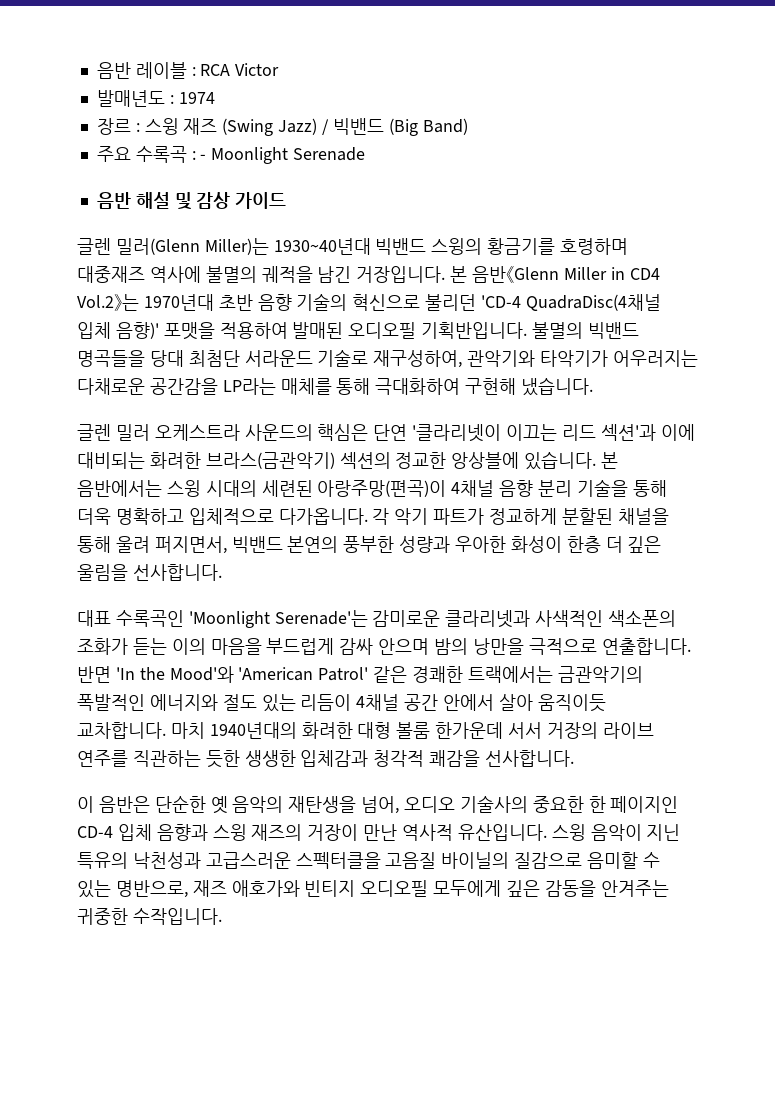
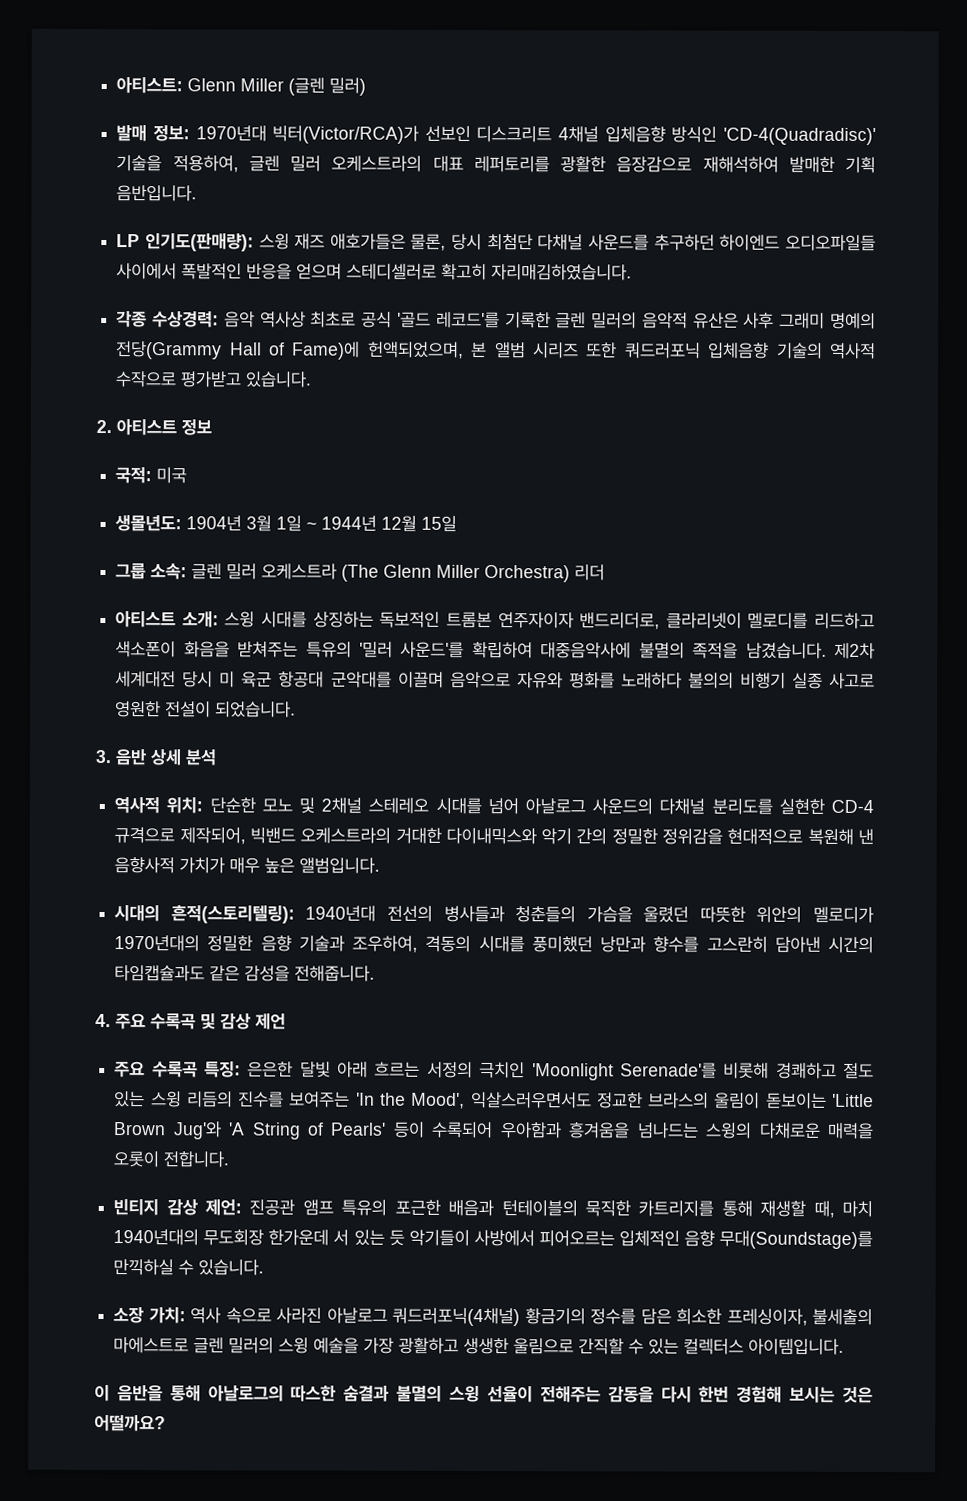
- 음반 레이블 : RCA Victor
- 발매년도 : 1974
- 장르 : 스윙 재즈 (Swing Jazz) / 빅밴드 (Big Band)
- 주요 수록곡 : - Moonlight Serenade
- 음반 해설 및 감상 가이드
- 글렌 밀러(Glenn Miller)는 1930~40년대 빅밴드 스윙의 황금기를 호령하며 대중재즈 역사에 불멸의 궤적을 남긴 거장입니다. 본 음반《Glenn Miller in CD4 Vol.2》는 1970년대 초반 음향 기술의 혁신으로 불리던 'CD-4 QuadraDisc(4채널 입체 음향)' 포맷을 적용하여 발매된 오디오필 기획반입니다. 불멸의 빅밴드 명곡들을 당대 최첨단 서라운드 기술로 재구성하여, 관악기와 타악기가 어우러지는 다채로운 공간감을 LP라는 매체를 통해 극대화하여 구현해 냈습니다.
- 글렌 밀러 오케스트라 사운드의 핵심은 단연 '클라리넷이 이끄는 리드 섹션'과 이에 대비되는 화려한 브라스(금관악기) 섹션의 정교한 앙상블에 있습니다. 본 음반에서는 스윙 시대의 세련된 아랑주망(편곡)이 4채널 음향 분리 기술을 통해 더욱 명확하고 입체적으로 다가옵니다. 각 악기 파트가 정교하게 분할된 채널을 통해 울려 퍼지면서, 빅밴드 본연의 풍부한 성량과 우아한 화성이 한층 더 깊은 울림을 선사합니다.
- 대표 수록곡인 'Moonlight Serenade'는 감미로운 클라리넷과 사색적인 색소폰의 조화가 듣는 이의 마음을 부드럽게 감싸 안으며 밤의 낭만을 극적으로 연출합니다. 반면 'In the Mood'와 'American Patrol' 같은 경쾌한 트랙에서는 금관악기의 폭발적인 에너지와 절도 있는 리듬이 4채널 공간 안에서 살아 움직이듯 교차합니다. 마치 1940년대의 화려한 대형 볼룸 한가운데 서서 거장의 라이브 연주를 직관하는 듯한 생생한 입체감과 청각적 쾌감을 선사합니다.
- 이 음반은 단순한 옛 음악의 재탄생을 넘어, 오디오 기술사의 중요한 한 페이지인 CD-4 입체 음향과 스윙 재즈의 거장이 만난 역사적 유산입니다. 스윙 음악이 지닌 특유의 낙천성과 고급스러운 스펙터클을 고음질 바이닐의 질감으로 음미할 수 있는 명반으로, 재즈 애호가와 빈티지 오디오필 모두에게 깊은 감동을 안겨주는 귀중한 수작입니다.
+ 아티스트: Glenn Miller (글렌 밀러)
+ 발매 정보: 1970년대 빅터(Victor/RCA)가 선보인 디스크리트 4채널 입체음향 방식인 'CD-4(Quadradisc)' 기술을 적용하여, 글렌 밀러 오케스트라의 대표 레퍼토리를 광활한 음장감으로 재해석하여 발매한 기획 음반입니다.
+ LP 인기도(판매량): 스윙 재즈 애호가들은 물론, 당시 최첨단 다채널 사운드를 추구하던 하이엔드 오디오파일들 사이에서 폭발적인 반응을 얻으며 스테디셀러로 확고히 자리매김하였습니다.
+ 각종 수상경력: 음악 역사상 최초로 공식 '골드 레코드'를 기록한 글렌 밀러의 음악적 유산은 사후 그래미 명예의 전당(Grammy Hall of Fame)에 헌액되었으며, 본 앨범 시리즈 또한 쿼드러포닉 입체음향 기술의 역사적 수작으로 평가받고 있습니다.
+ 2. 아티스트 정보
+ 국적: 미국
+ 생몰년도: 1904년 3월 1일 ~ 1944년 12월 15일
+ 그룹 소속: 글렌 밀러 오케스트라 (The Glenn Miller Orchestra) 리더
+ 아티스트 소개: 스윙 시대를 상징하는 독보적인 트롬본 연주자이자 밴드리더로, 클라리넷이 멜로디를 리드하고 색소폰이 화음을 받쳐주는 특유의 '밀러 사운드'를 확립하여 대중음악사에 불멸의 족적을 남겼습니다. 제2차 세계대전 당시 미 육군 항공대 군악대를 이끌며 음악으로 자유와 평화를 노래하다 불의의 비행기 실종 사고로 영원한 전설이 되었습니다.
+ 3. 음반 상세 분석
+ 역사적 위치: 단순한 모노 및 2채널 스테레오 시대를 넘어 아날로그 사운드의 다채널 분리도를 실현한 CD-4 규격으로 제작되어, 빅밴드 오케스트라의 거대한 다이내믹스와 악기 간의 정밀한 정위감을 현대적으로 복원해 낸 음향사적 가치가 매우 높은 앨범입니다.
+ 시대의 흔적(스토리텔링): 1940년대 전선의 병사들과 청춘들의 가슴을 울렸던 따뜻한 위안의 멜로디가 1970년대의 정밀한 음향 기술과 조우하여, 격동의 시대를 풍미했던 낭만과 향수를 고스란히 담아낸 시간의 타임캡슐과도 같은 감성을 전해줍니다.
+ 4. 주요 수록곡 및 감상 제언
+ 주요 수록곡 특징: 은은한 달빛 아래 흐르는 서정의 극치인 'Moonlight Serenade'를 비롯해 경쾌하고 절도 있는 스윙 리듬의 진수를 보여주는 'In the Mood', 익살스러우면서도 정교한 브라스의 울림이 돋보이는 'Little Brown Jug'와 'A String of Pearls' 등이 수록되어 우아함과 흥겨움을 넘나드는 스윙의 다채로운 매력을 오롯이 전합니다.
+ 빈티지 감상 제언: 진공관 앰프 특유의 포근한 배음과 턴테이블의 묵직한 카트리지를 통해 재생할 때, 마치 1940년대의 무도회장 한가운데 서 있는 듯 악기들이 사방에서 피어오르는 입체적인 음향 무대(Soundstage)를 만끽하실 수 있습니다.
+ 소장 가치: 역사 속으로 사라진 아날로그 쿼드러포닉(4채널) 황금기의 정수를 담은 희소한 프레싱이자, 불세출의 마에스트로 글렌 밀러의 스윙 예술을 가장 광활하고 생생한 울림으로 간직할 수 있는 컬렉터스 아이템입니다.
+ 이 음반을 통해 아날로그의 따스한 숨결과 불멸의 스윙 선율이 전해주는 감동을 다시 한번 경험해 보시는 것은 어떨까요?

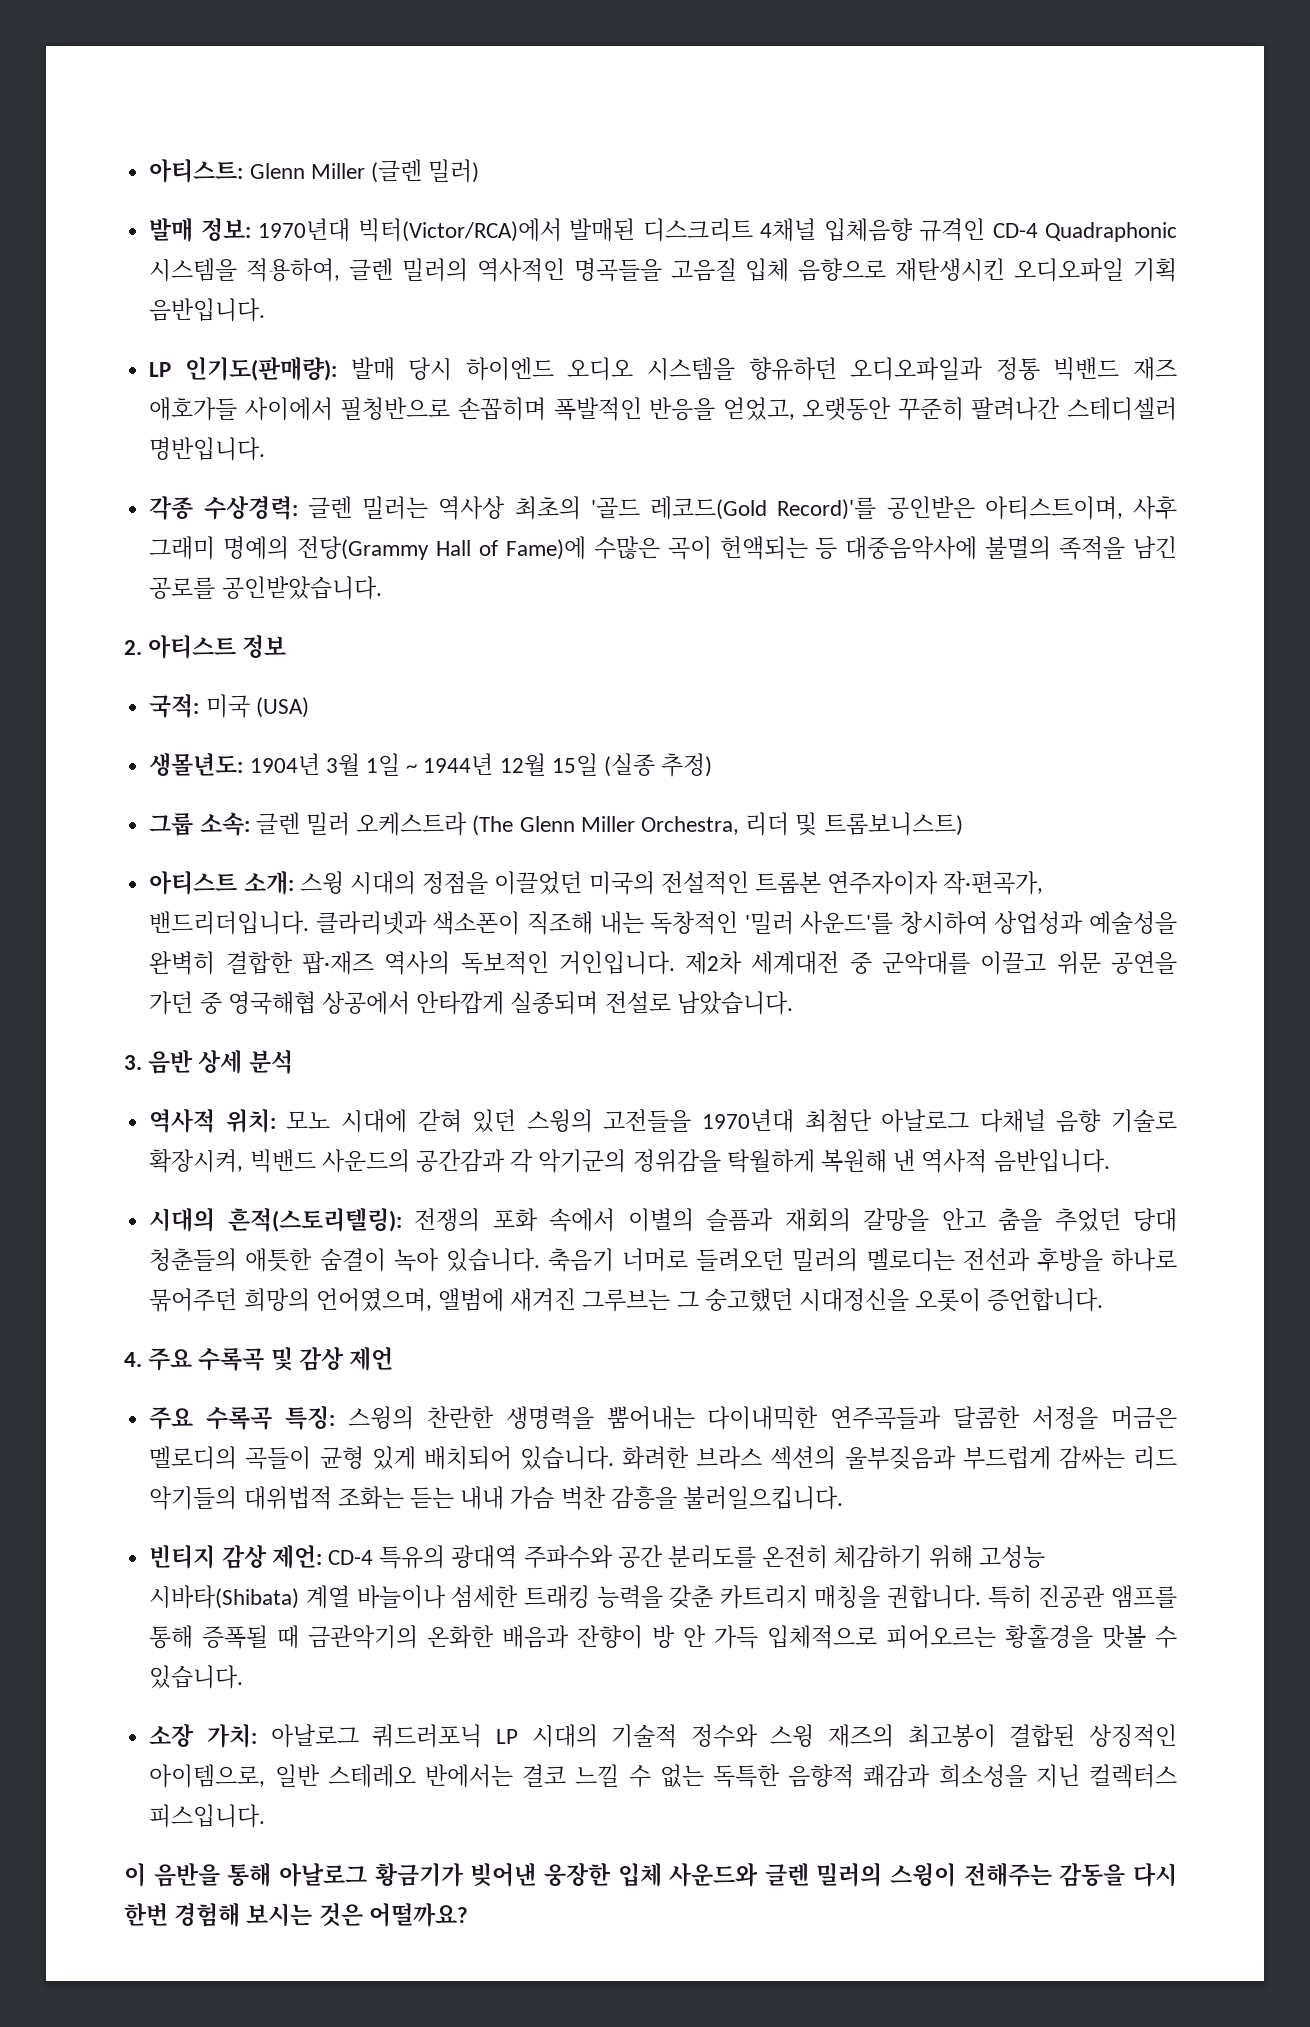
- 발매 정보: 1970년대 빅터(Victor/RCA)가 선보인 디스크리트 4채널 입체음향 방식인 'CD-4(Quadradisc)' 기술을 적용하여, 글렌 밀러 오케스트라의 대표 레퍼토리를 광활한 음장감으로 재해석하여 발매한 기획 음반입니다.
- LP 인기도(판매량): 스윙 재즈 애호가들은 물론, 당시 최첨단 다채널 사운드를 추구하던 하이엔드 오디오파일들 사이에서 폭발적인 반응을 얻으며 스테디셀러로 확고히 자리매김하였습니다.
- 각종 수상경력: 음악 역사상 최초로 공식 '골드 레코드'를 기록한 글렌 밀러의 음악적 유산은 사후 그래미 명예의 전당(Grammy Hall of Fame)에 헌액되었으며, 본 앨범 시리즈 또한 쿼드러포닉 입체음향 기술의 역사적 수작으로 평가받고 있습니다.
+ 발매 정보: 1970년대 빅터(Victor/RCA)에서 발매된 디스크리트 4채널 입체음향 규격인 CD-4 Quadraphonic 시스템을 적용하여, 글렌 밀러의 역사적인 명곡들을 고음질 입체 음향으로 재탄생시킨 오디오파일 기획 음반입니다.
+ LP 인기도(판매량): 발매 당시 하이엔드 오디오 시스템을 향유하던 오디오파일과 정통 빅밴드 재즈 애호가들 사이에서 필청반으로 손꼽히며 폭발적인 반응을 얻었고, 오랫동안 꾸준히 팔려나간 스테디셀러 명반입니다.
+ 각종 수상경력: 글렌 밀러는 역사상 최초의 '골드 레코드(Gold Record)'를 공인받은 아티스트이며, 사후 그래미 명예의 전당(Grammy Hall of Fame)에 수많은 곡이 헌액되는 등 대중음악사에 불멸의 족적을 남긴 공로를 공인받았습니다.
- 국적: 미국
+ 국적: 미국 (USA)
- 생몰년도: 1904년 3월 1일 ~ 1944년 12월 15일
+ 생몰년도: 1904년 3월 1일 ~ 1944년 12월 15일 (실종 추정)
- 그룹 소속: 글렌 밀러 오케스트라 (The Glenn Miller Orchestra) 리더
+ 그룹 소속: 글렌 밀러 오케스트라 (The Glenn Miller Orchestra, 리더 및 트롬보니스트)
- 아티스트 소개: 스윙 시대를 상징하는 독보적인 트롬본 연주자이자 밴드리더로, 클라리넷이 멜로디를 리드하고 색소폰이 화음을 받쳐주는 특유의 '밀러 사운드'를 확립하여 대중음악사에 불멸의 족적을 남겼습니다. 제2차 세계대전 당시 미 육군 항공대 군악대를 이끌며 음악으로 자유와 평화를 노래하다 불의의 비행기 실종 사고로 영원한 전설이 되었습니다.
+ 아티스트 소개: 스윙 시대의 정점을 이끌었던 미국의 전설적인 트롬본 연주자이자 작·편곡가, 밴드리더입니다. 클라리넷과 색소폰이 직조해 내는 독창적인 '밀러 사운드'를 창시하여 상업성과 예술성을 완벽히 결합한 팝·재즈 역사의 독보적인 거인입니다. 제2차 세계대전 중 군악대를 이끌고 위문 공연을 가던 중 영국해협 상공에서 안타깝게 실종되며 전설로 남았습니다.
- 역사적 위치: 단순한 모노 및 2채널 스테레오 시대를 넘어 아날로그 사운드의 다채널 분리도를 실현한 CD-4 규격으로 제작되어, 빅밴드 오케스트라의 거대한 다이내믹스와 악기 간의 정밀한 정위감을 현대적으로 복원해 낸 음향사적 가치가 매우 높은 앨범입니다.
- 시대의 흔적(스토리텔링): 1940년대 전선의 병사들과 청춘들의 가슴을 울렸던 따뜻한 위안의 멜로디가 1970년대의 정밀한 음향 기술과 조우하여, 격동의 시대를 풍미했던 낭만과 향수를 고스란히 담아낸 시간의 타임캡슐과도 같은 감성을 전해줍니다.
+ 역사적 위치: 모노 시대에 갇혀 있던 스윙의 고전들을 1970년대 최첨단 아날로그 다채널 음향 기술로 확장시켜, 빅밴드 사운드의 공간감과 각 악기군의 정위감을 탁월하게 복원해 낸 역사적 음반입니다.
+ 시대의 흔적(스토리텔링): 전쟁의 포화 속에서 이별의 슬픔과 재회의 갈망을 안고 춤을 추었던 당대 청춘들의 애틋한 숨결이 녹아 있습니다. 축음기 너머로 들려오던 밀러의 멜로디는 전선과 후방을 하나로 묶어주던 희망의 언어였으며, 앨범에 새겨진 그루브는 그 숭고했던 시대정신을 오롯이 증언합니다.
- 주요 수록곡 특징: 은은한 달빛 아래 흐르는 서정의 극치인 'Moonlight Serenade'를 비롯해 경쾌하고 절도 있는 스윙 리듬의 진수를 보여주는 'In the Mood', 익살스러우면서도 정교한 브라스의 울림이 돋보이는 'Little Brown Jug'와 'A String of Pearls' 등이 수록되어 우아함과 흥겨움을 넘나드는 스윙의 다채로운 매력을 오롯이 전합니다.
- 빈티지 감상 제언: 진공관 앰프 특유의 포근한 배음과 턴테이블의 묵직한 카트리지를 통해 재생할 때, 마치 1940년대의 무도회장 한가운데 서 있는 듯 악기들이 사방에서 피어오르는 입체적인 음향 무대(Soundstage)를 만끽하실 수 있습니다.
- 소장 가치: 역사 속으로 사라진 아날로그 쿼드러포닉(4채널) 황금기의 정수를 담은 희소한 프레싱이자, 불세출의 마에스트로 글렌 밀러의 스윙 예술을 가장 광활하고 생생한 울림으로 간직할 수 있는 컬렉터스 아이템입니다.
- 이 음반을 통해 아날로그의 따스한 숨결과 불멸의 스윙 선율이 전해주는 감동을 다시 한번 경험해 보시는 것은 어떨까요?
+ 주요 수록곡 특징: 스윙의 찬란한 생명력을 뿜어내는 다이내믹한 연주곡들과 달콤한 서정을 머금은 멜로디의 곡들이 균형 있게 배치되어 있습니다. 화려한 브라스 섹션의 울부짖음과 부드럽게 감싸는 리드 악기들의 대위법적 조화는 듣는 내내 가슴 벅찬 감흥을 불러일으킵니다.
+ 빈티지 감상 제언: CD-4 특유의 광대역 주파수와 공간 분리도를 온전히 체감하기 위해 고성능 시바타(Shibata) 계열 바늘이나 섬세한 트래킹 능력을 갖춘 카트리지 매칭을 권합니다. 특히 진공관 앰프를 통해 증폭될 때 금관악기의 온화한 배음과 잔향이 방 안 가득 입체적으로 피어오르는 황홀경을 맛볼 수 있습니다.
+ 소장 가치: 아날로그 쿼드러포닉 LP 시대의 기술적 정수와 스윙 재즈의 최고봉이 결합된 상징적인 아이템으로, 일반 스테레오 반에서는 결코 느낄 수 없는 독특한 음향적 쾌감과 희소성을 지닌 컬렉터스 피스입니다.
+ 이 음반을 통해 아날로그 황금기가 빚어낸 웅장한 입체 사운드와 글렌 밀러의 스윙이 전해주는 감동을 다시 한번 경험해 보시는 것은 어떨까요?

